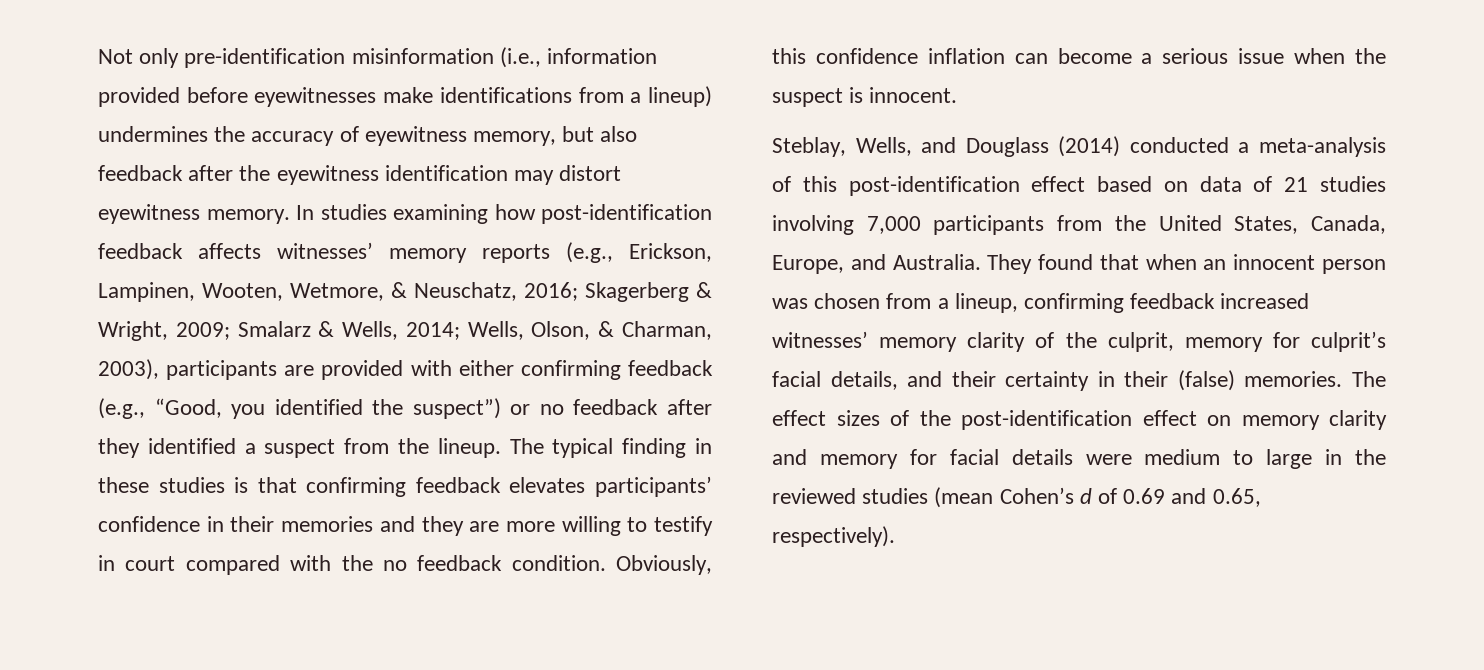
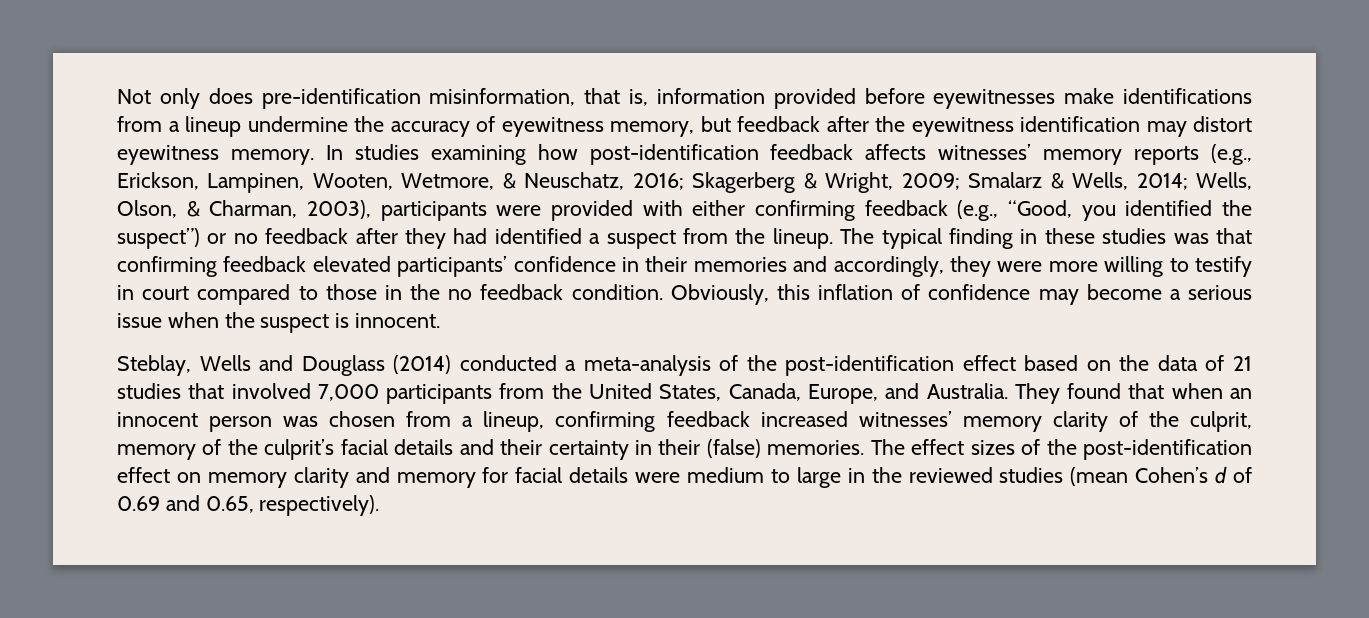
- Not only pre-identification misinformation (i.e., information provided before eyewitnesses make identifications from a lineup) undermines the accuracy of eyewitness memory, but also feedback after the eyewitness identification may distort eyewitness memory.
+ Not only does pre-identification misinformation, that is, information provided before eyewitnesses make identifications from a lineup undermine the accuracy of eyewitness memory, but feedback after the eyewitness identification may distort eyewitness memory.
- In studies examining how post-identification feedback affects witnesses’ memory reports (e.g., Erickson, Lampinen, Wooten, Wetmore, & Neuschatz, 2016; Skagerberg & Wright, 2009; Smalarz & Wells, 2014; Wells, Olson, & Charman, 2003), participants are provided with either confirming feedback (e.g., “Good, you identified the suspect”) or no feedback after they identified a suspect from the lineup.
+ In studies examining how post-identification feedback affects witnesses’ memory reports (e.g., Erickson, Lampinen, Wooten, Wetmore, & Neuschatz, 2016; Skagerberg & Wright, 2009; Smalarz & Wells, 2014; Wells, Olson, & Charman, 2003), participants were provided with either confirming feedback (e.g., “Good, you identified the suspect”) or no feedback after they had identified a suspect from the lineup.
- The typical finding in these studies is that confirming feedback elevates participants’ confidence in their memories and they are more willing to testify in court compared with the no feedback condition.
+ The typical finding in these studies was that confirming feedback elevated participants’ confidence in their memories and accordingly, they were more willing to testify in court compared to those in the no feedback condition.
- Obviously, this confidence inflation can become a serious issue when the suspect is innocent.
+ Obviously, this inflation of confidence may become a serious issue when the suspect is innocent.
- Steblay, Wells, and Douglass (2014) conducted a meta-analysis of this post-identification effect based on data of 21 studies involving 7,000 participants from the United States, Canada, Europe, and Australia.
+ Steblay, Wells and Douglass (2014) conducted a meta-analysis of the post-identification effect based on the data of 21 studies that involved 7,000 participants from the United States, Canada, Europe, and Australia.
- They found that when an innocent person was chosen from a lineup, confirming feedback increased witnesses’ memory clarity of the culprit, memory for culprit’s facial details, and their certainty in their (false) memories.
+ They found that when an innocent person was chosen from a lineup, confirming feedback increased witnesses’ memory clarity of the culprit, memory of the culprit’s facial details and their certainty in their (false) memories.

